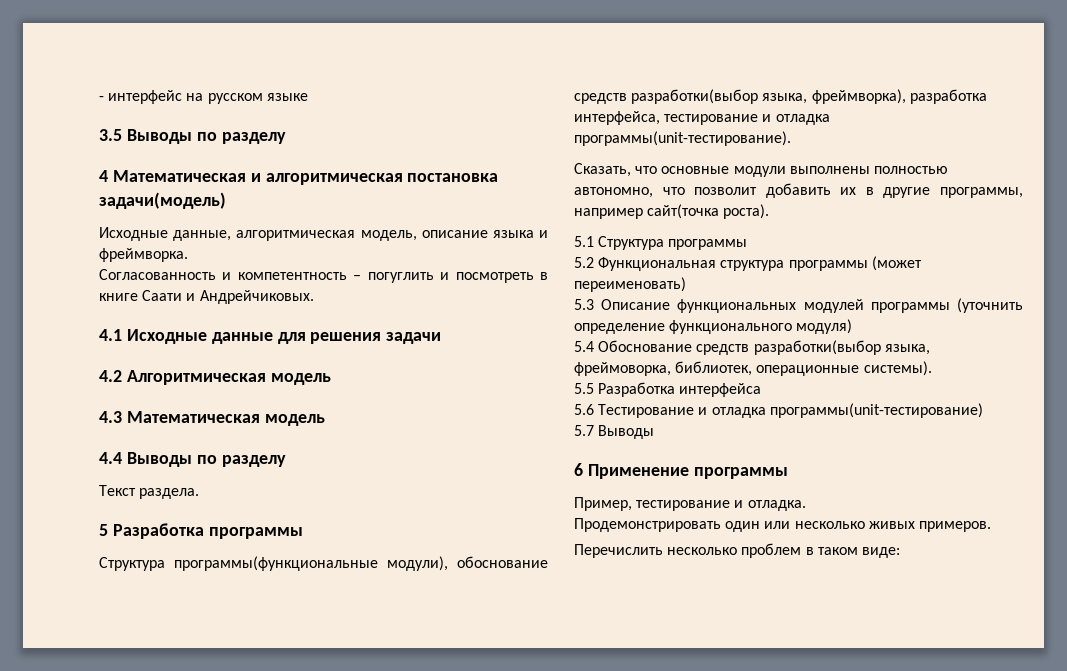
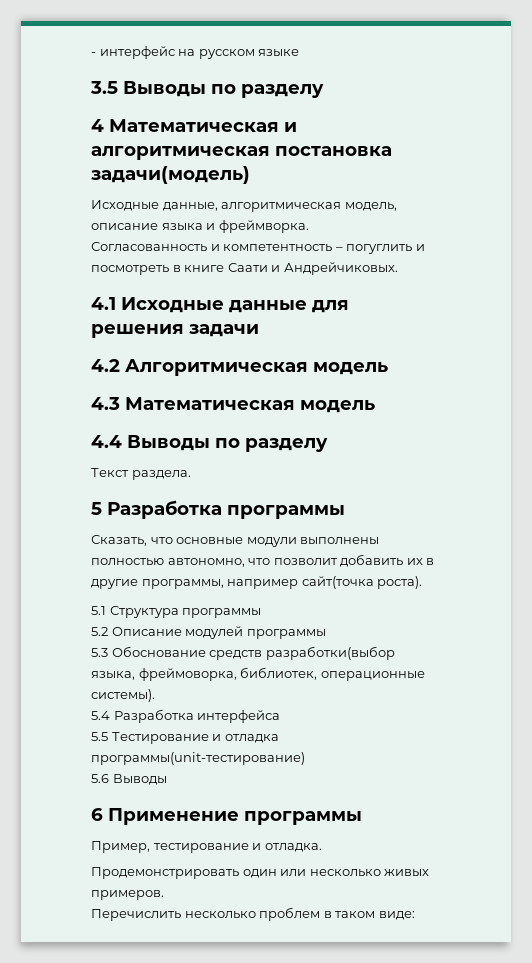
- Структура программы(функциональные модули), обоснование средств разработки(выбор языка, фреймворка), разработка интерфейса, тестирование и отладка программы(unit-тестирование).
- 5.2 Функциональная структура программы (может переименовать)
+ 5.2 Описание модулей программы
- 5.3 Описание функциональных модулей программы (уточнить определение функционального модуля)
- 5.4 Обоснование средств разработки(выбор языка, фреймоворка, библиотек, операционные системы).
+ 5.3 Обоснование средств разработки(выбор языка, фреймоворка, библиотек, операционные системы).
- 5.5 Разработка интерфейса
+ 5.4 Разработка интерфейса
- 5.6 Тестирование и отладка программы(unit-тестирование)
+ 5.5 Тестирование и отладка программы(unit-тестирование)
- 5.7 Выводы
+ 5.6 Выводы

